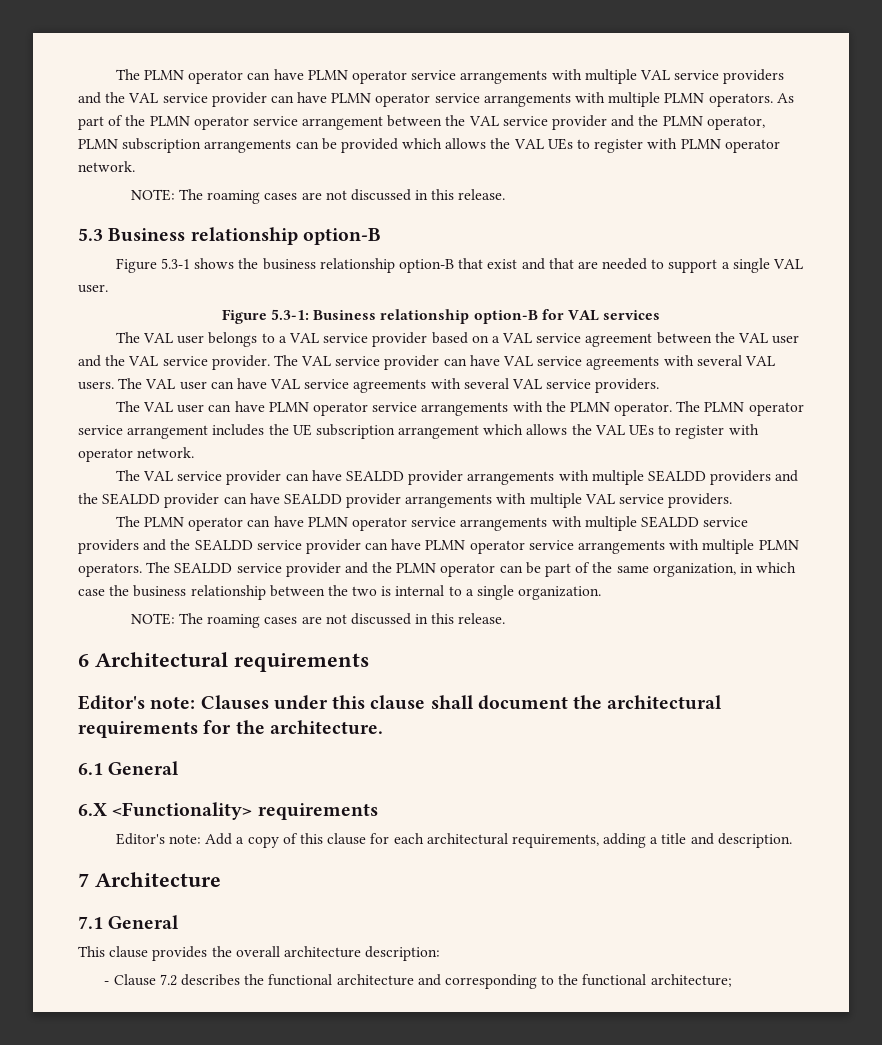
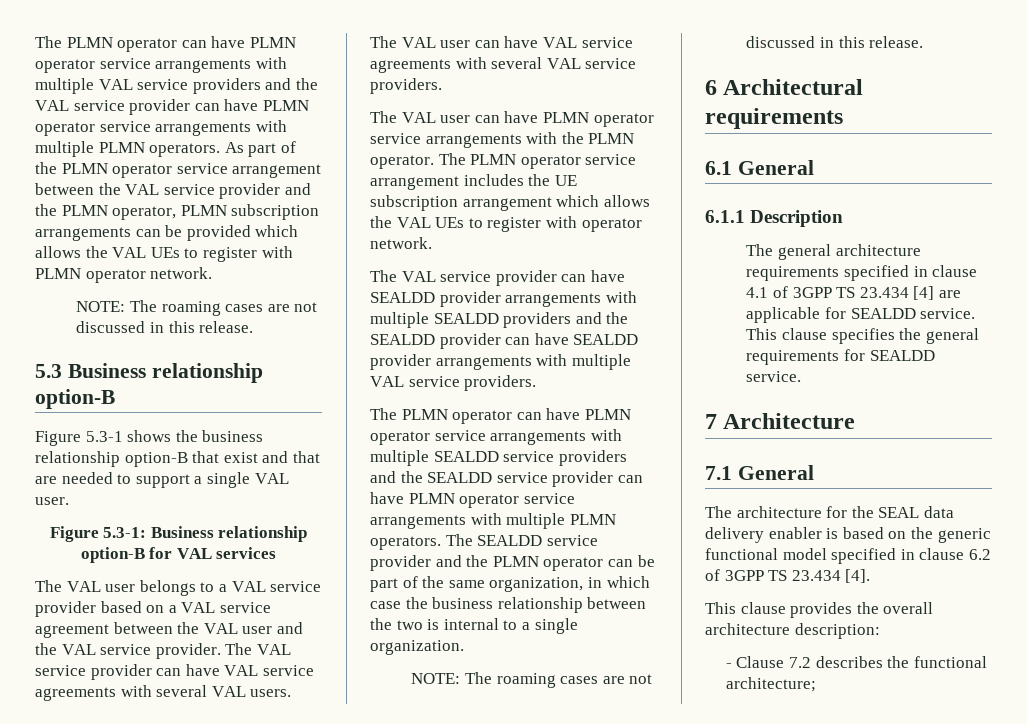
- Editor's note: Clauses under this clause shall document the architectural requirements for the architecture.
  6.1 General
- 6.X <Functionality> requirements
- Editor's note: Add a copy of this clause for each architectural requirements, adding a title and description.
+ 6.1.1 Description
+ The general architecture requirements specified in clause 4.1 of 3GPP TS 23.434 [4] are applicable for SEALDD service. This clause specifies the general requirements for SEALDD service.
  7 Architecture
  7.1 General
+ The architecture for the SEAL data delivery enabler is based on the generic functional model specified in clause 6.2 of 3GPP TS 23.434 [4].
- - Clause 7.2 describes the functional architecture and corresponding to the functional architecture;
+ - Clause 7.2 describes the functional architecture;

